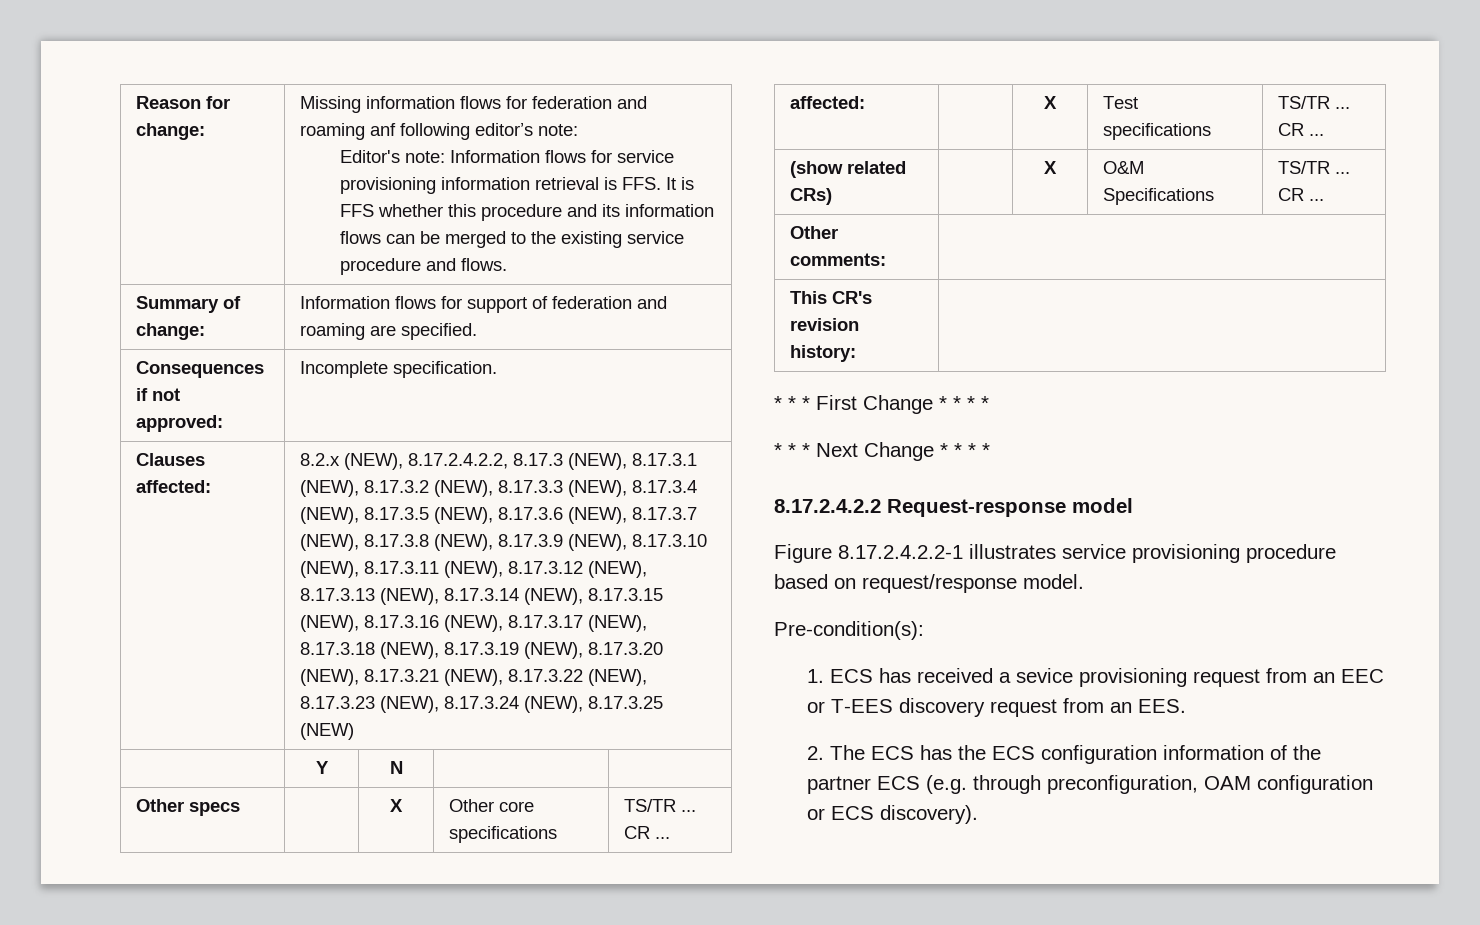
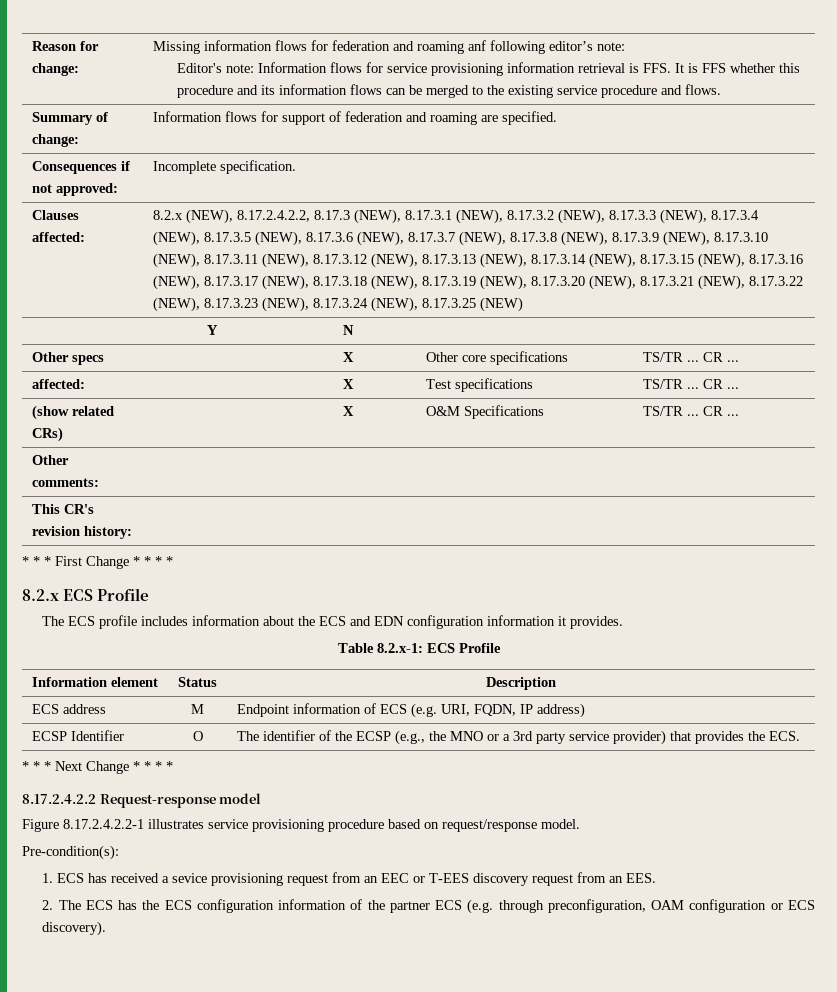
+ 8.2.x ECS Profile
+ The ECS profile includes information about the ECS and EDN configuration information it provides.
+ Table 8.2.x-1: ECS Profile
+ Information element | Status | Description
+ ECS address | M | Endpoint information of ECS (e.g. URI, FQDN, IP address)
+ ECSP Identifier | O | The identifier of the ECSP (e.g., the MNO or a 3rd party service provider) that provides the ECS.

